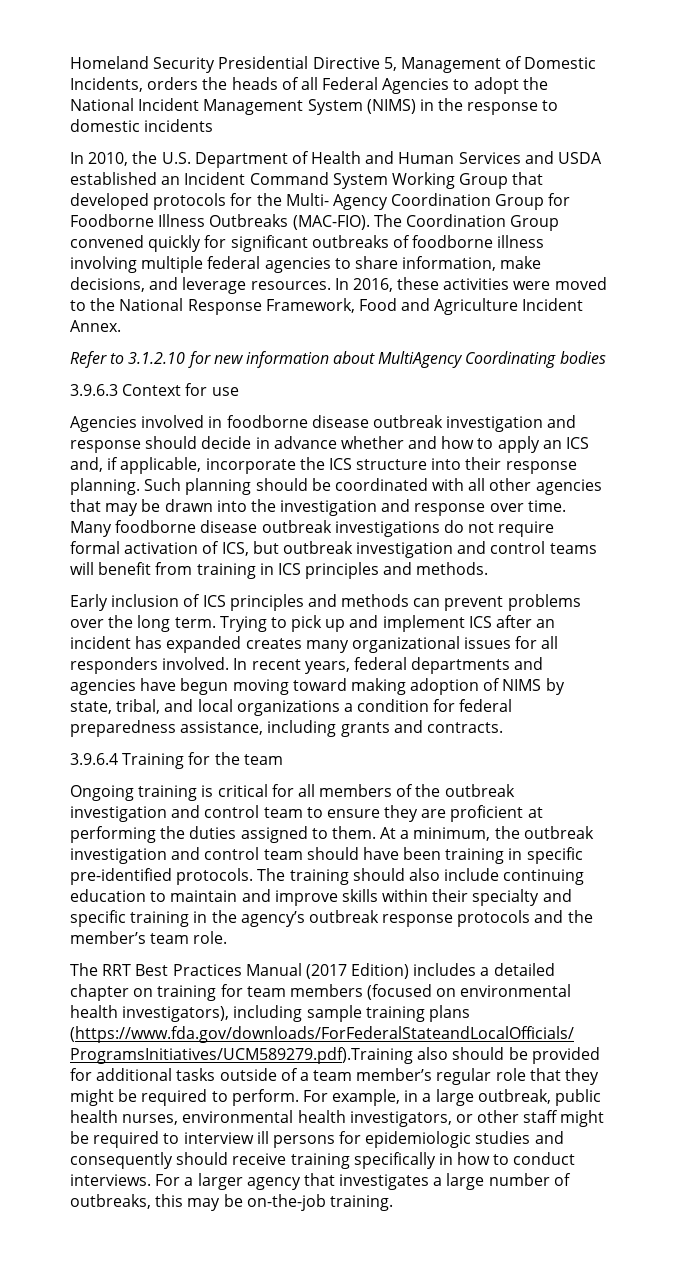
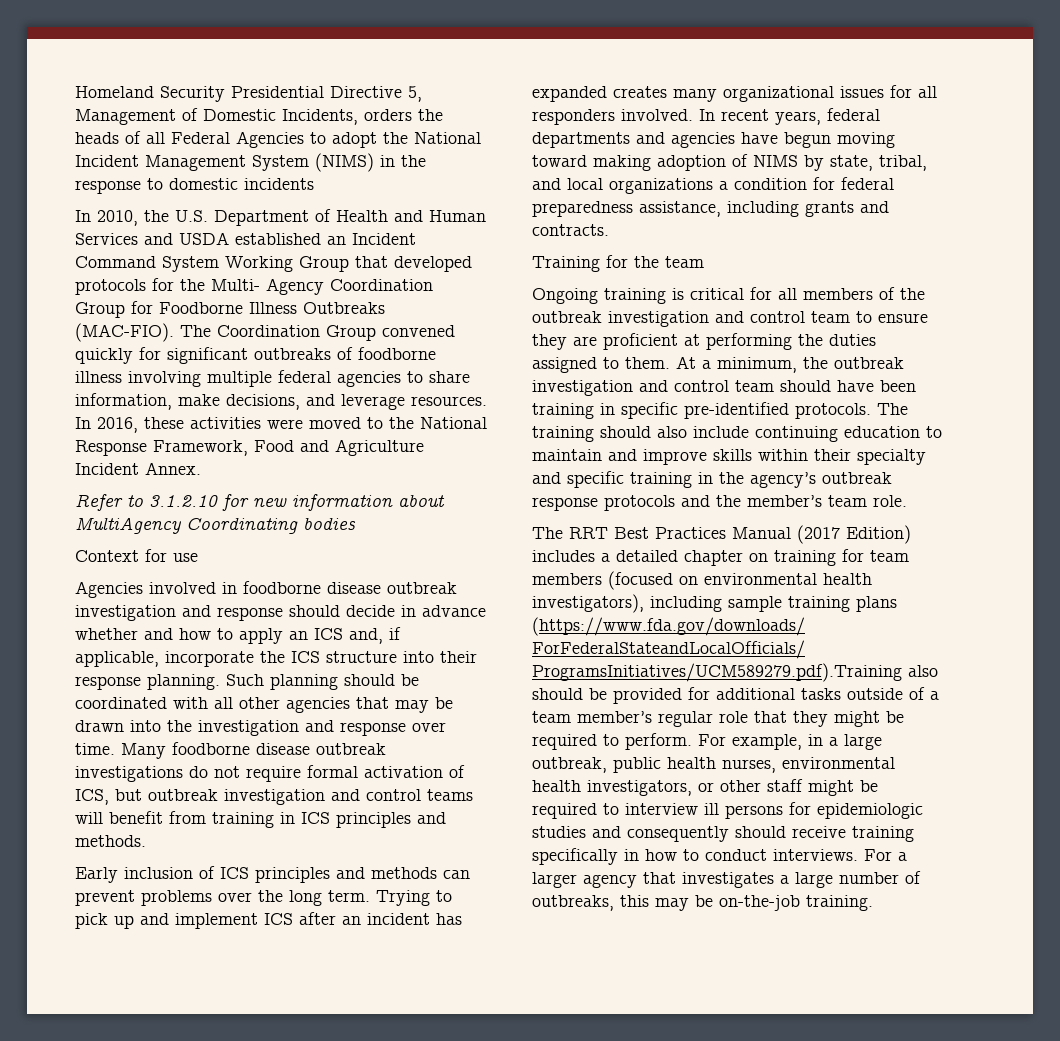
- 3.9.6.3 Context for use
+ Context for use
- 3.9.6.4 Training for the team
+ Training for the team

